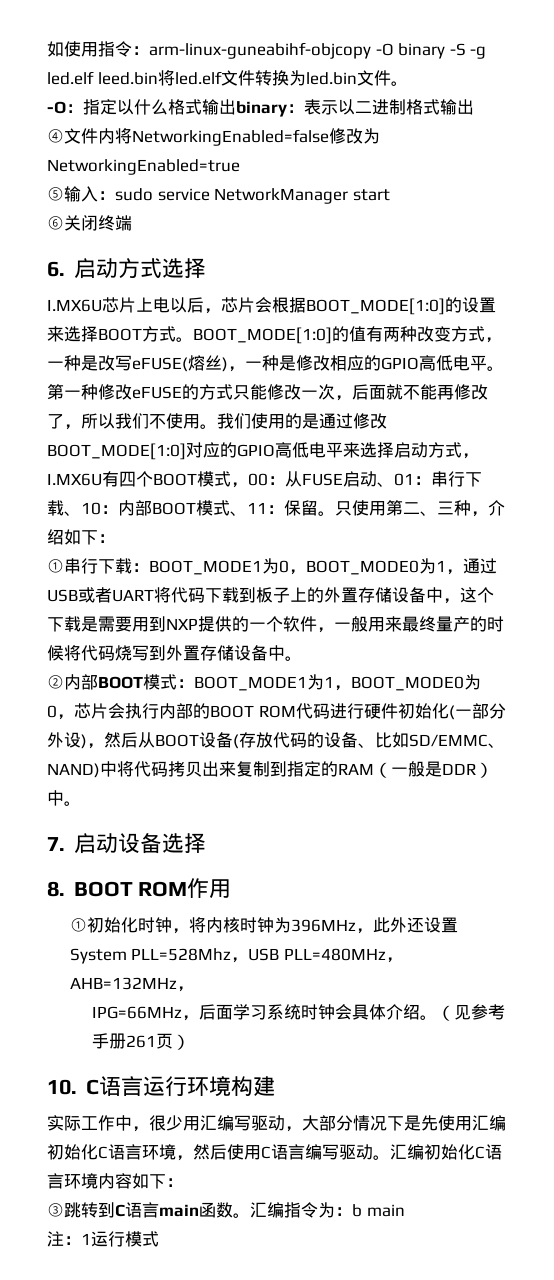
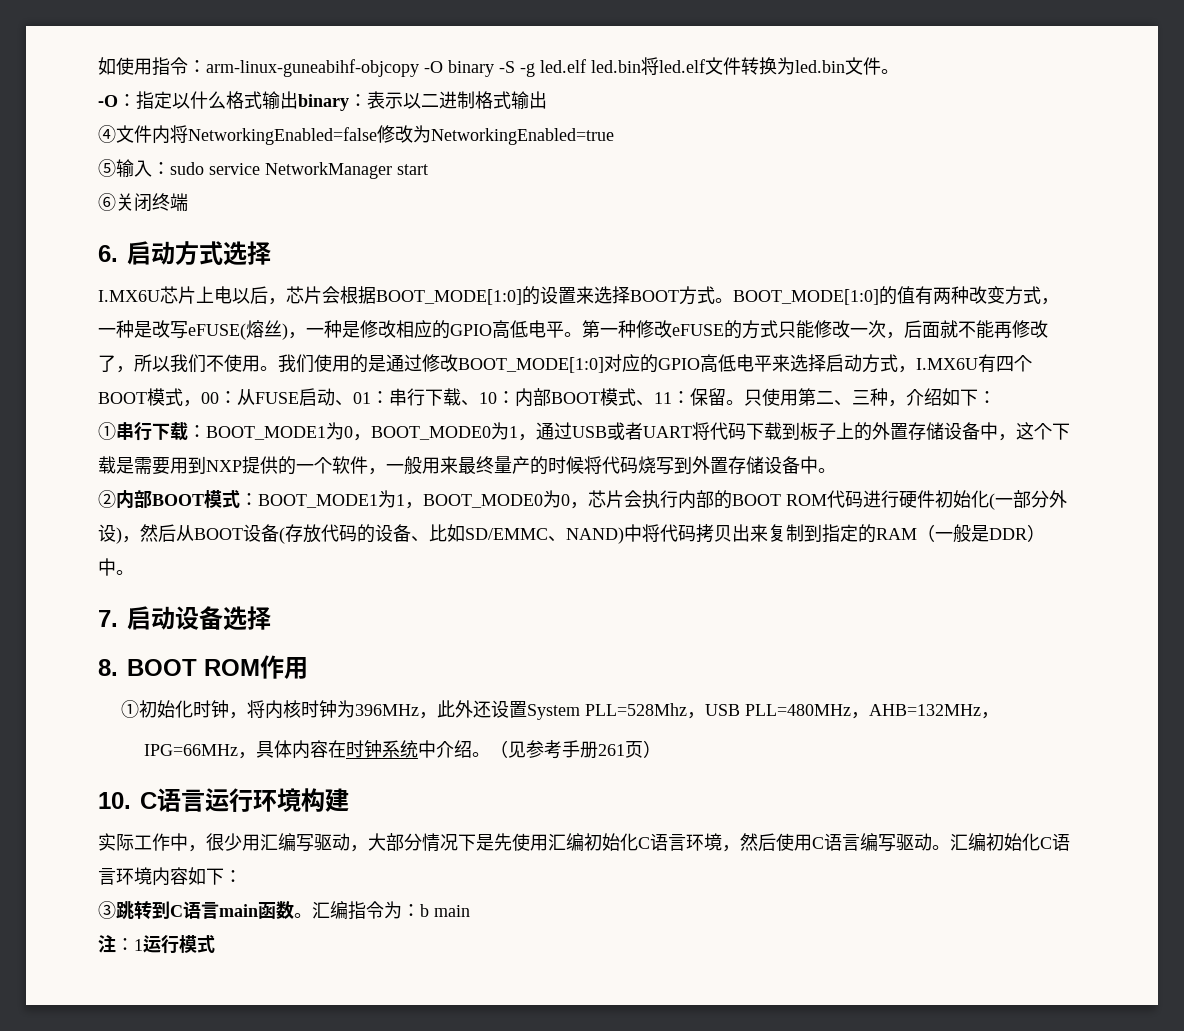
- 如使用指令：arm-linux-guneabihf-objcopy -O binary -S -g led.elf leed.bin将led.elf文件转换为led.bin文件。
+ 如使用指令：arm-linux-guneabihf-objcopy -O binary -S -g led.elf led.bin将led.elf文件转换为led.bin文件。
- IPG=66MHz，后面学习系统时钟会具体介绍。
+ IPG=66MHz，具体内容在时钟系统中介绍。

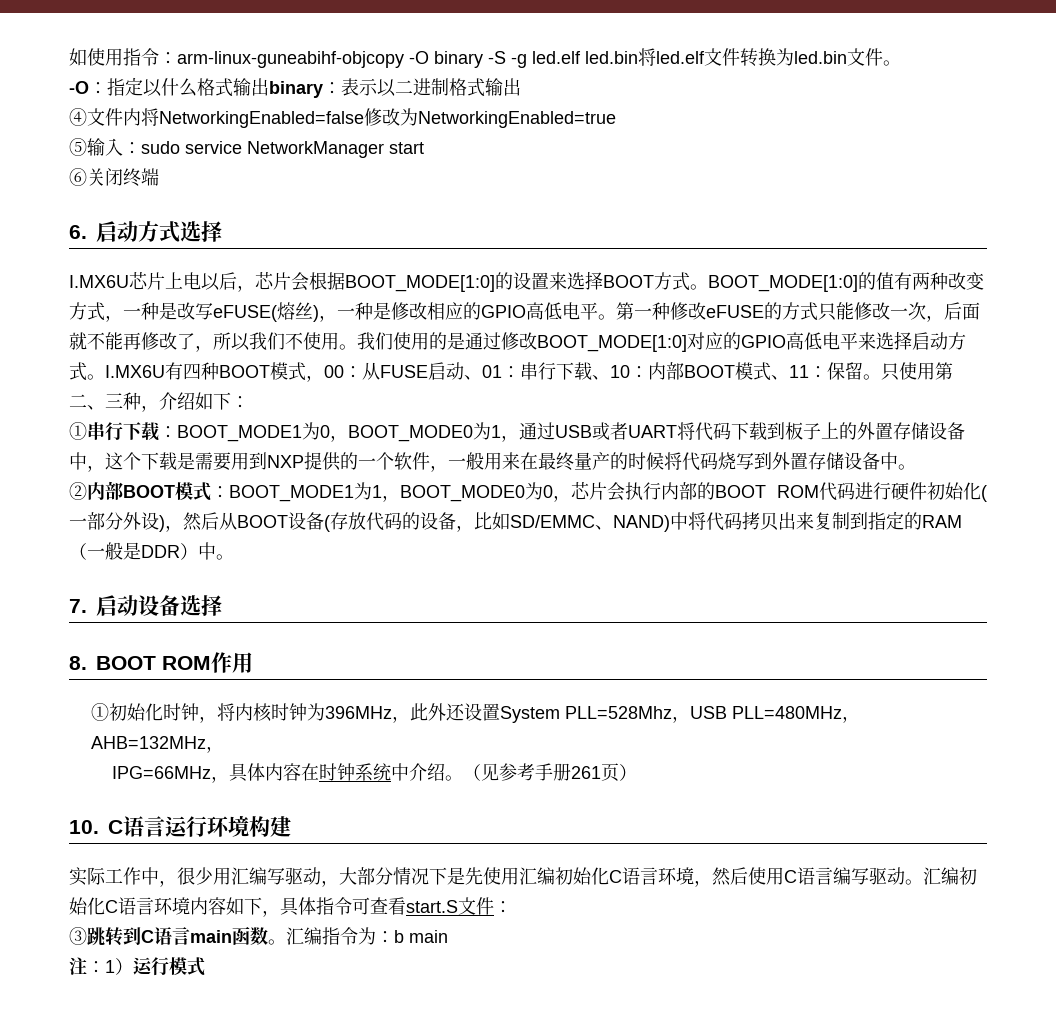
- 我们使用的是通过修改BOOT_MODE[1:0]对应的GPIO高低电平来选择启动方式，I.MX6U有四个BOOT模式，00：从FUSE启动、01：串行下载、10：内部BOOT模式、11：保留。
+ 我们使用的是通过修改BOOT_MODE[1:0]对应的GPIO高低电平来选择启动方式。I.MX6U有四种BOOT模式，00：从FUSE启动、01：串行下载、10：内部BOOT模式、11：保留。
- ①串行下载：BOOT_MODE1为0，BOOT_MODE0为1，通过USB或者UART将代码下载到板子上的外置存储设备中，这个下载是需要用到NXP提供的一个软件，一般用来最终量产的时候将代码烧写到外置存储设备中。
+ ①串行下载：BOOT_MODE1为0，BOOT_MODE0为1，通过USB或者UART将代码下载到板子上的外置存储设备中，这个下载是需要用到NXP提供的一个软件，一般用来在最终量产的时候将代码烧写到外置存储设备中。
- ②内部BOOT模式：BOOT_MODE1为1，BOOT_MODE0为0，芯片会执行内部的BOOT ROM代码进行硬件初始化(一部分外设)，然后从BOOT设备(存放代码的设备、比如SD/EMMC、NAND)中将代码拷贝出来复制到指定的RAM（一般是DDR）中。
+ ②内部BOOT模式：BOOT_MODE1为1，BOOT_MODE0为0，芯片会执行内部的BOOT ROM代码进行硬件初始化(一部分外设)，然后从BOOT设备(存放代码的设备，比如SD/EMMC、NAND)中将代码拷贝出来复制到指定的RAM（一般是DDR）中。
- 汇编初始化C语言环境内容如下：
+ 汇编初始化C语言环境内容如下，具体指令可查看start.S文件：
- 注：1运行模式
+ 注：1）运行模式

